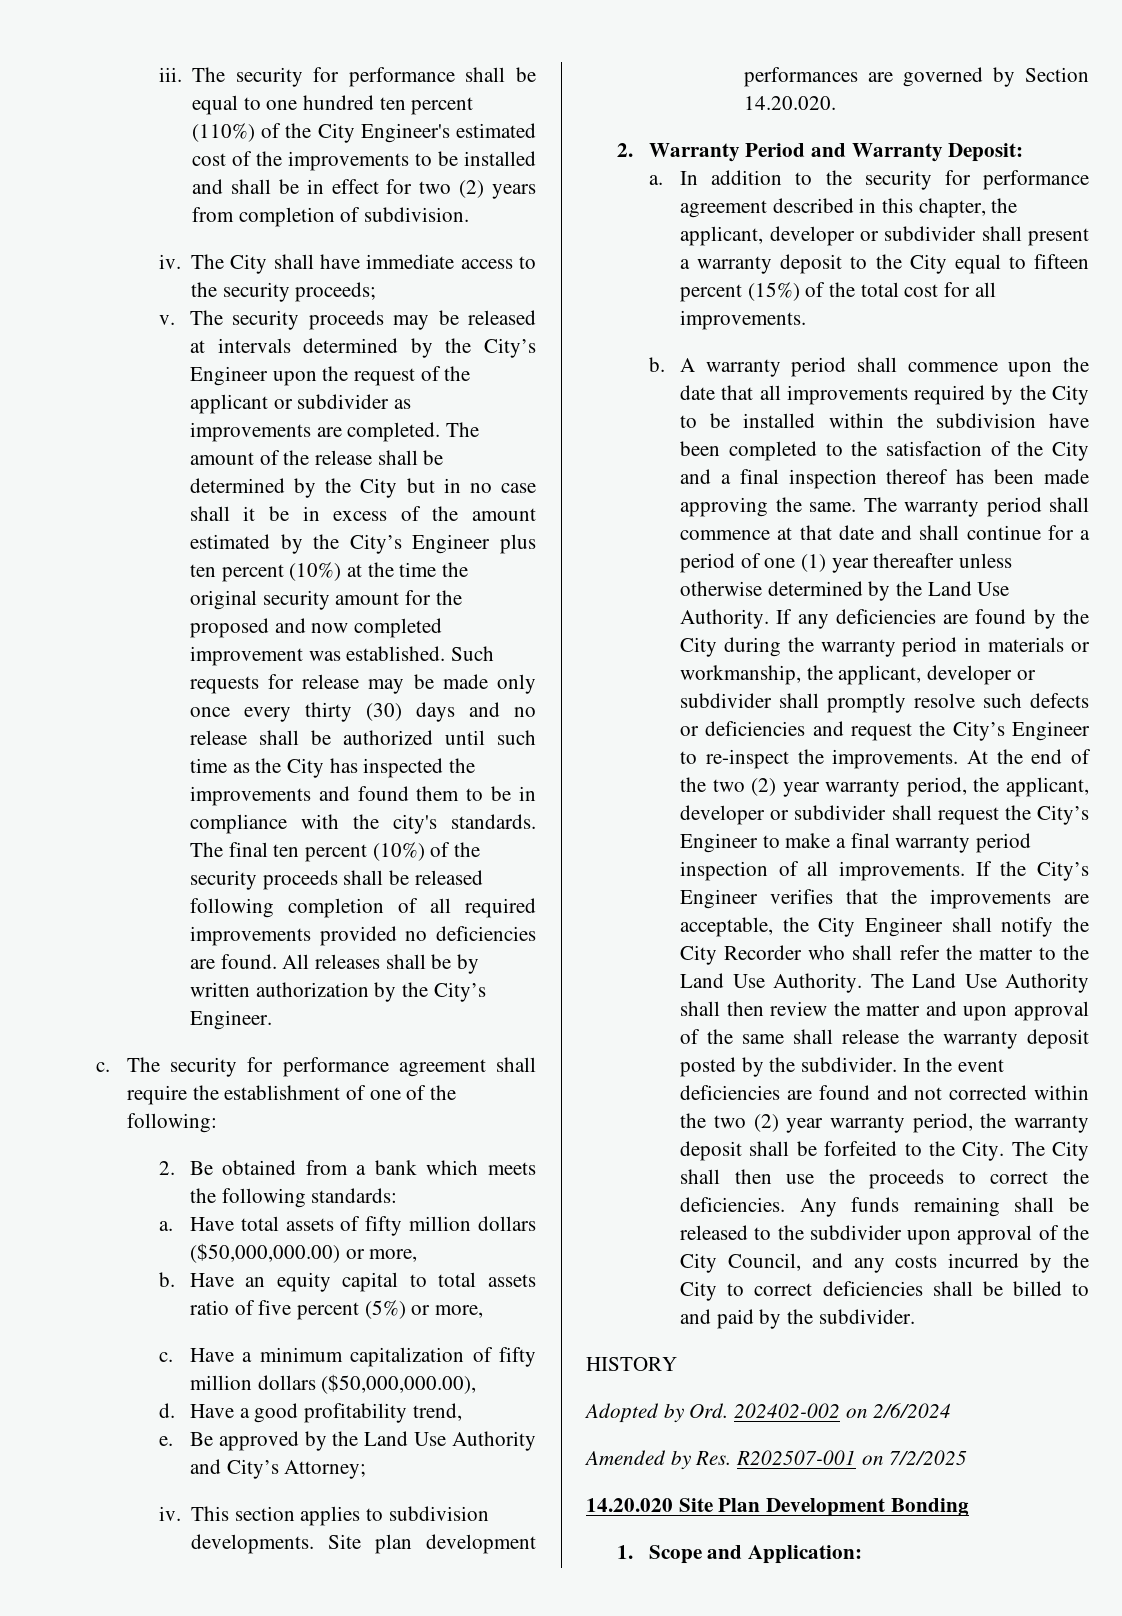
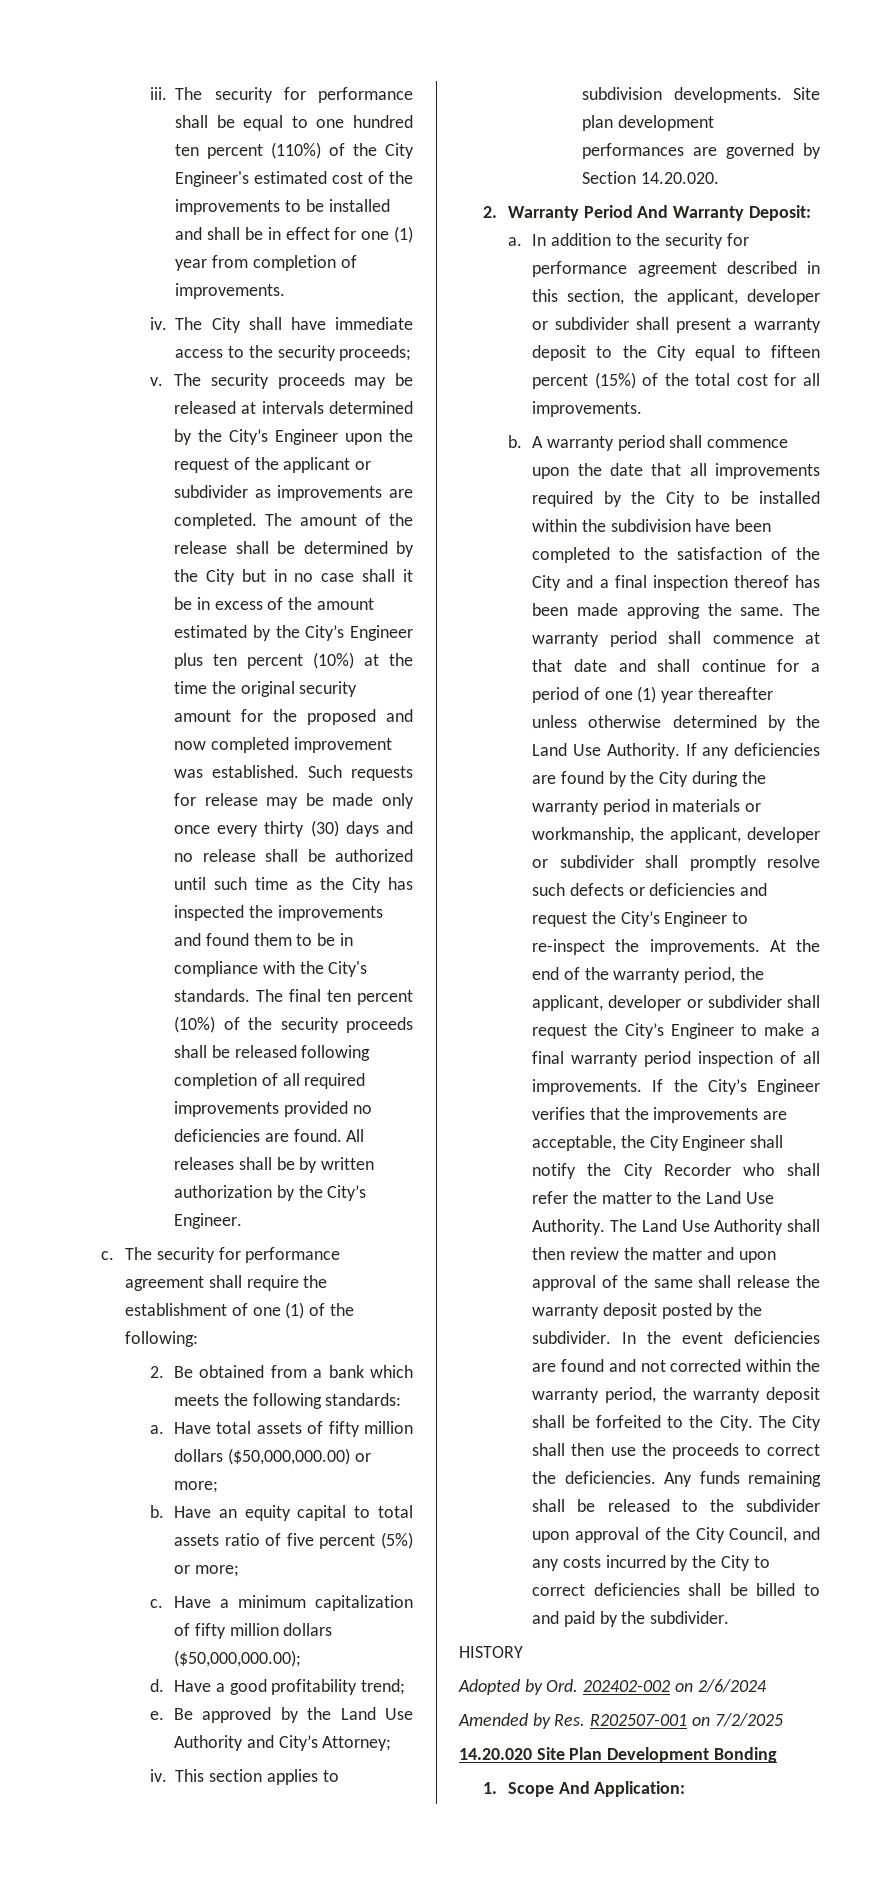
- The security for performance shall be equal to one hundred ten percent (110%) of the City Engineer's estimated cost of the improvements to be installed and shall be in effect for two (2) years from completion of subdivision.
+ The security for performance shall be equal to one hundred ten percent (110%) of the City Engineer's estimated cost of the improvements to be installed and shall be in effect for one (1) year from completion of improvements.
- Such requests for release may be made only once every thirty (30) days and no release shall be authorized until such time as the City has inspected the improvements and found them to be in compliance with the city's standards.
+ Such requests for release may be made only once every thirty (30) days and no release shall be authorized until such time as the City has inspected the improvements and found them to be in compliance with the City's standards.
- The security for performance agreement shall require the establishment of one of the following:
+ The security for performance agreement shall require the establishment of one (1) of the following:
- Have total assets of fifty million dollars ($50,000,000.00) or more,
+ Have total assets of fifty million dollars ($50,000,000.00) or more;
- Have an equity capital to total assets ratio of five percent (5%) or more,
+ Have an equity capital to total assets ratio of five percent (5%) or more;
- Have a minimum capitalization of fifty million dollars ($50,000,000.00),
+ Have a minimum capitalization of fifty million dollars ($50,000,000.00);
- Have a good profitability trend,
+ Have a good profitability trend;
- 2. Warranty Period and Warranty Deposit:
+ 2. Warranty Period And Warranty Deposit:
- In addition to the security for performance agreement described in this chapter, the applicant, developer or subdivider shall present a warranty deposit to the City equal to fifteen percent (15%) of the total cost for all improvements.
+ In addition to the security for performance agreement described in this section, the applicant, developer or subdivider shall present a warranty deposit to the City equal to fifteen percent (15%) of the total cost for all improvements.
- At the end of the two (2) year warranty period, the applicant, developer or subdivider shall request the City’s Engineer to make a final warranty period inspection of all improvements.
+ At the end of the warranty period, the applicant, developer or subdivider shall request the City’s Engineer to make a final warranty period inspection of all improvements.
- In the event deficiencies are found and not corrected within the two (2) year warranty period, the warranty deposit shall be forfeited to the City.
+ In the event deficiencies are found and not corrected within the warranty period, the warranty deposit shall be forfeited to the City.
- 1. Scope and Application:
+ 1. Scope And Application:

